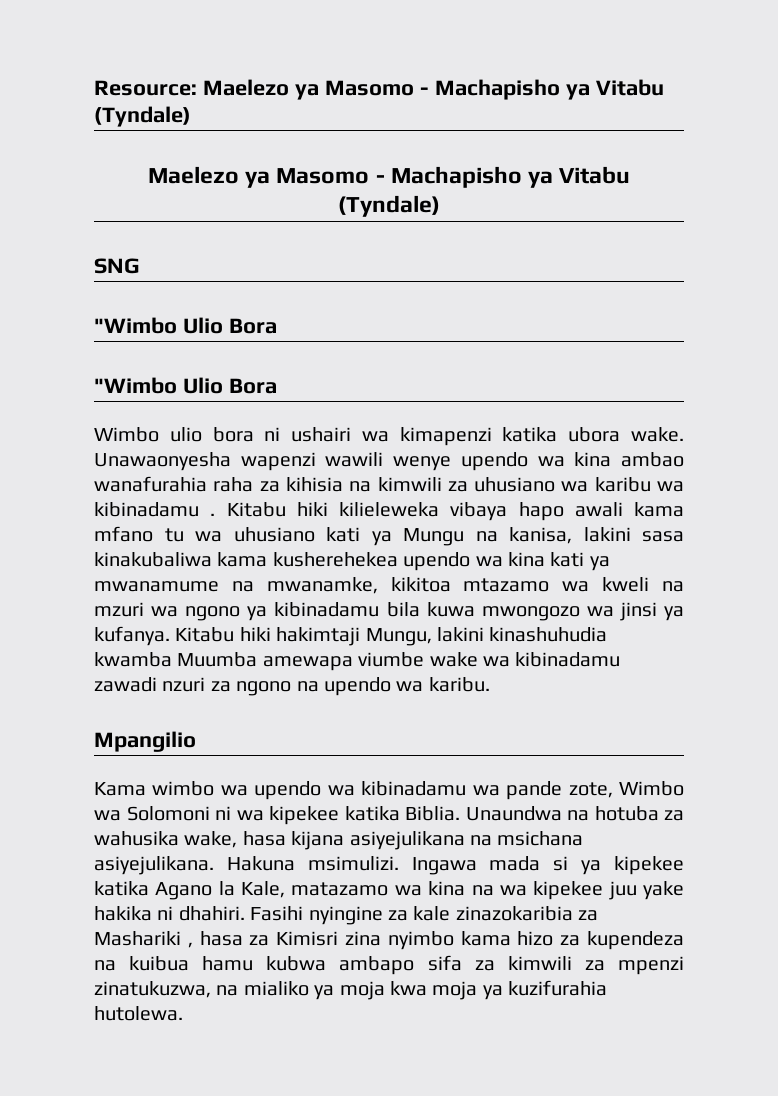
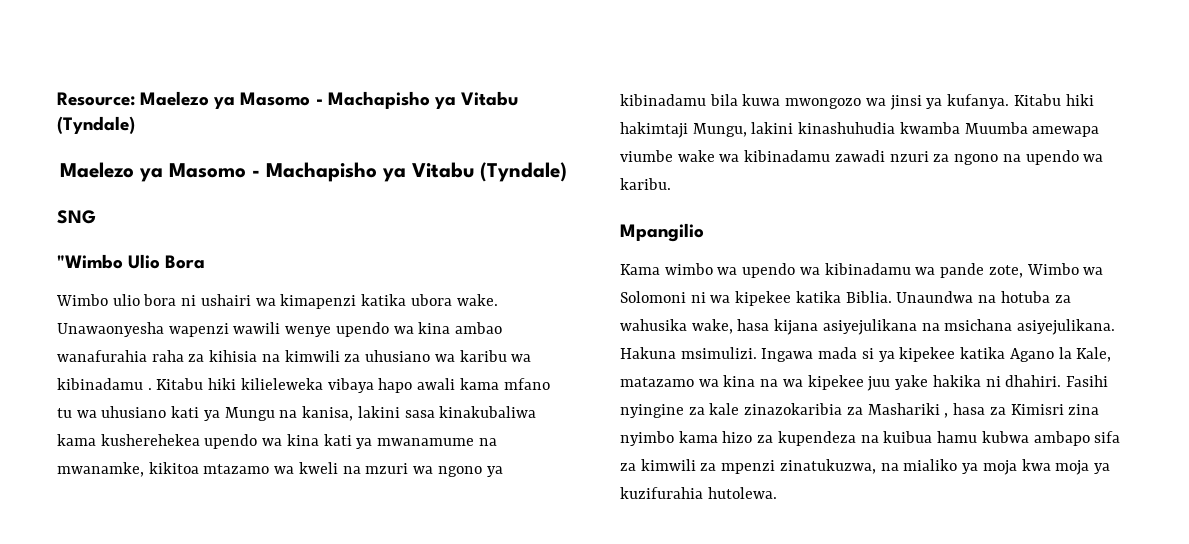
  SNG
- "Wimbo Ulio Bora

